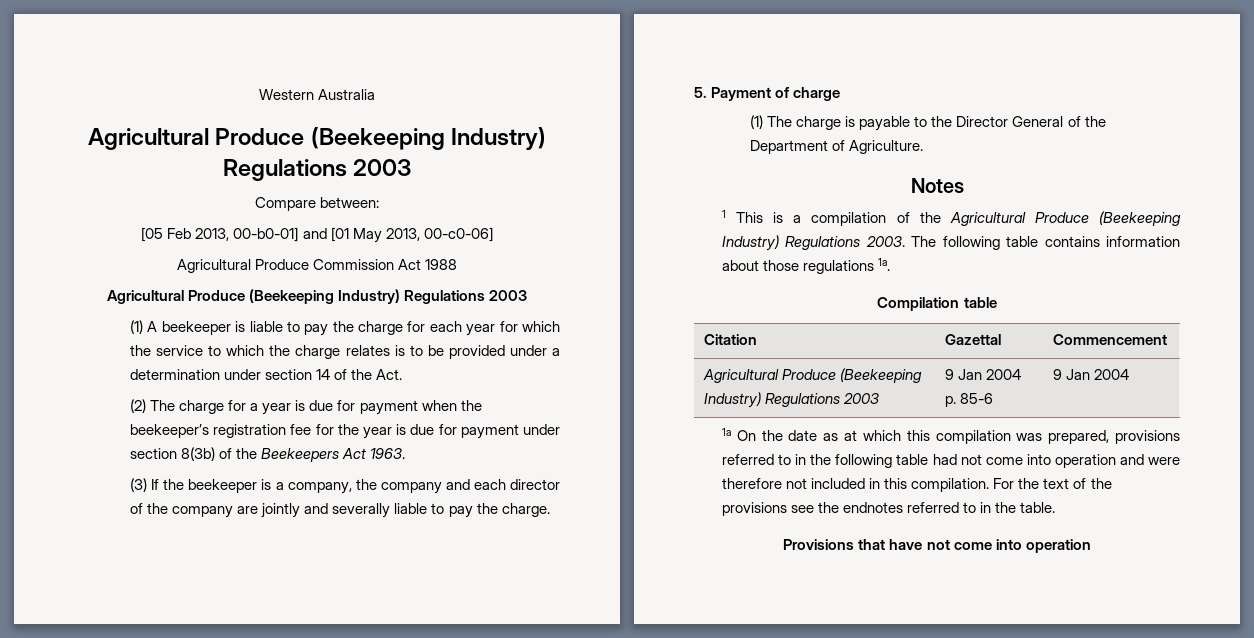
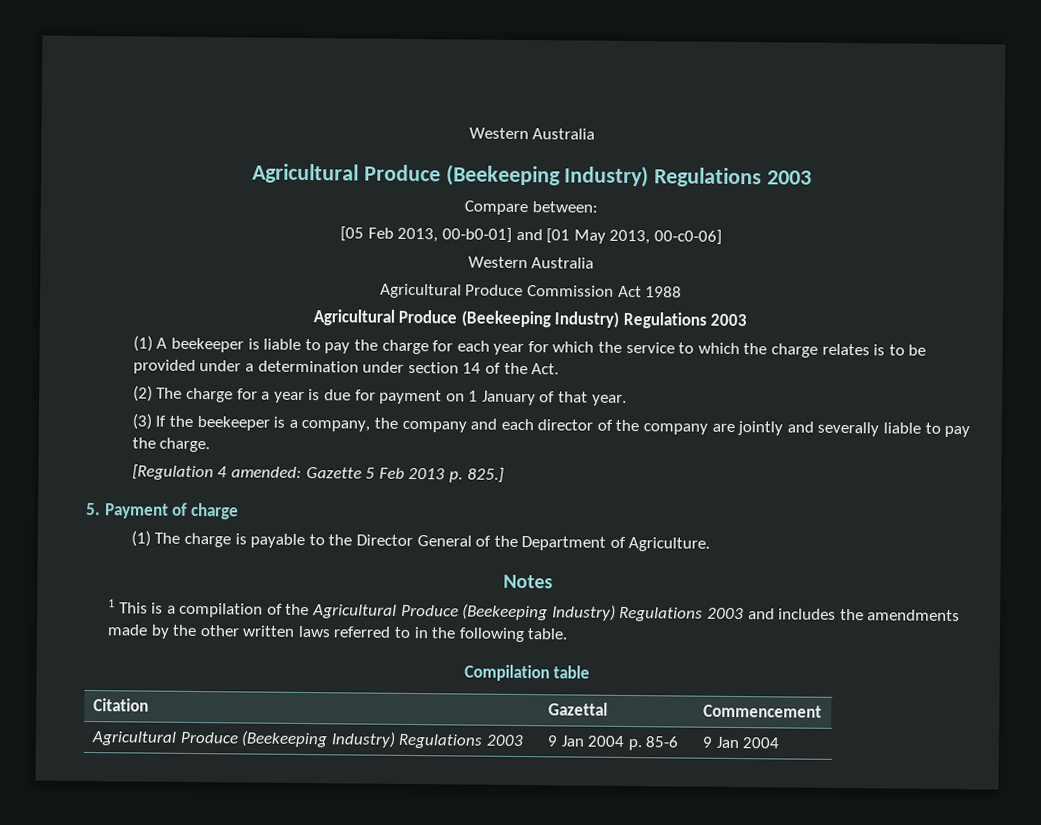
  [05 Feb 2013, 00-b0-01] and [01 May 2013, 00-c0-06]
+ Western Australia
- (2) The charge for a year is due for payment when the beekeeper’s registration fee for the year is due for payment under section 8(3b) of the Beekeepers Act 1963.
+ (2) The charge for a year is due for payment on 1 January of that year.
+ [Regulation 4 amended: Gazette 5 Feb 2013 p. 825.]
- 1 This is a compilation of the Agricultural Produce (Beekeeping Industry) Regulations 2003. The following table contains information about those regulations 1a.
+ 1 This is a compilation of the Agricultural Produce (Beekeeping Industry) Regulations 2003 and includes the amendments made by the other written laws referred to in the following table.
- 1a On the date as at which this compilation was prepared, provisions referred to in the following table had not come into operation and were therefore not included in this compilation. For the text of the provisions see the endnotes referred to in the table.
- Provisions that have not come into operation

